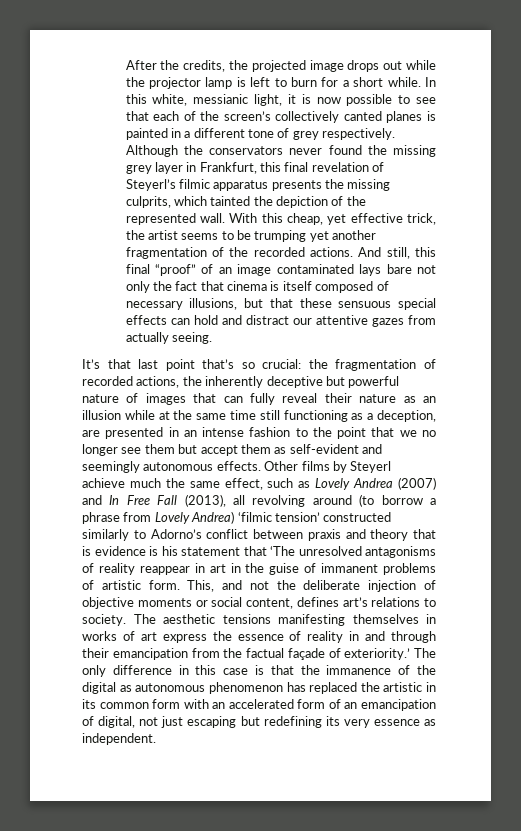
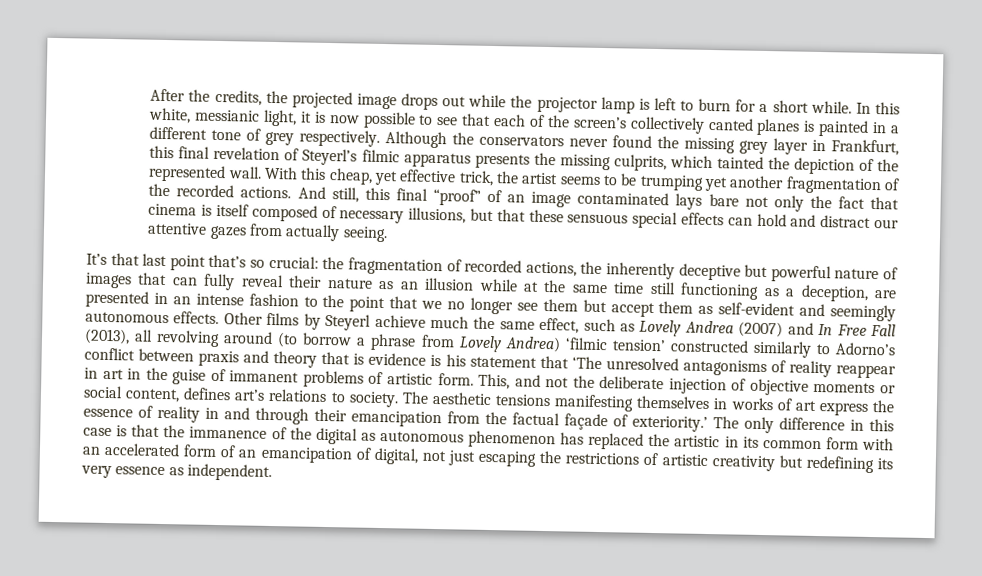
- The only difference in this case is that the immanence of the digital as autonomous phenomenon has replaced the artistic in its common form with an accelerated form of an emancipation of digital, not just escaping but redefining its very essence as independent.
+ The only difference in this case is that the immanence of the digital as autonomous phenomenon has replaced the artistic in its common form with an accelerated form of an emancipation of digital, not just escaping the restrictions of artistic creativity but redefining its very essence as independent.

